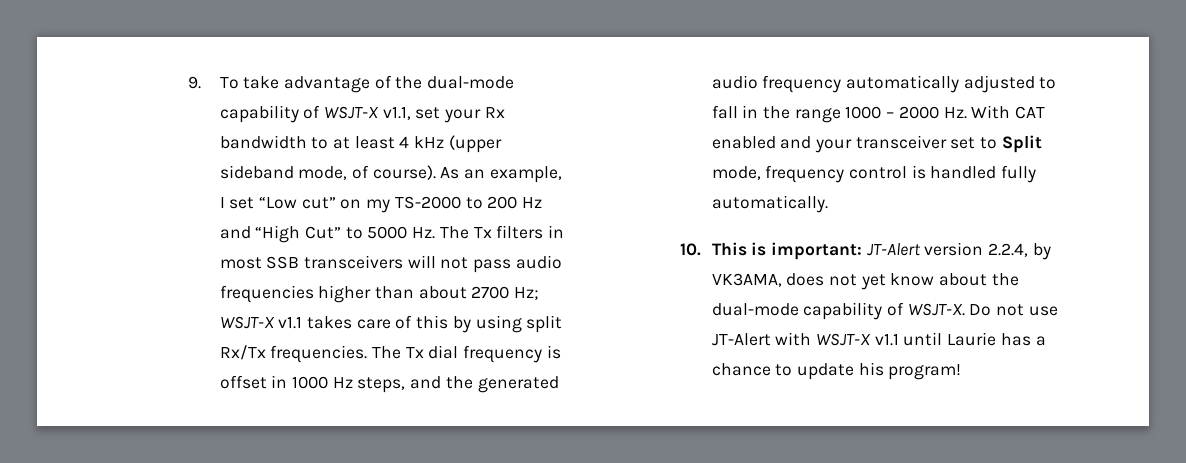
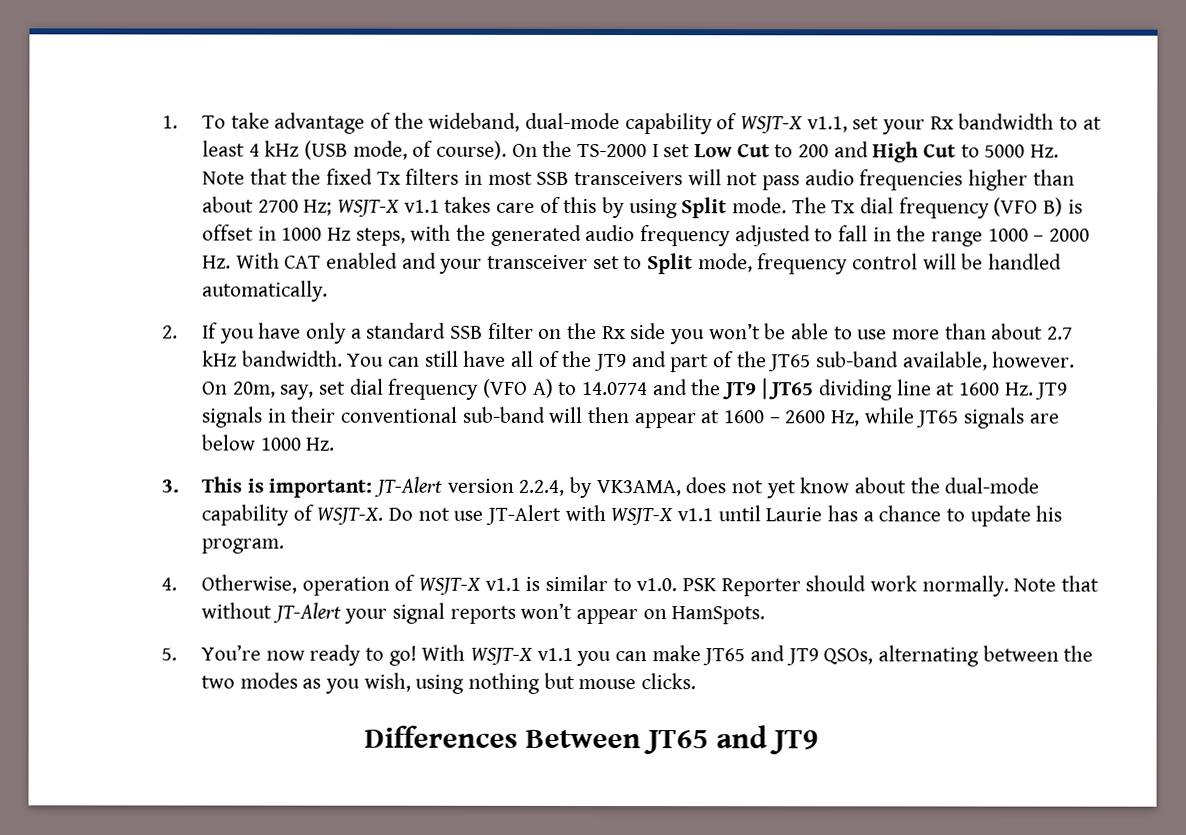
- 9. To take advantage of the dual-mode capability of WSJT-X v1.1, set your Rx bandwidth to at least 4 kHz (upper sideband mode, of course).
+ 1. To take advantage of the wideband, dual-mode capability of WSJT-X v1.1, set your Rx bandwidth to at least 4 kHz (USB mode, of course).
- As an example, I set “Low cut” on my TS-2000 to 200 Hz and “High Cut” to 5000 Hz. The Tx filters in most SSB transceivers will not pass audio frequencies higher than about 2700 Hz; WSJT-X v1.1 takes care of this by using split Rx/Tx frequencies.
+ On the TS-2000 I set Low Cut to 200 and High Cut to 5000 Hz. Note that the fixed Tx filters in most SSB transceivers will not pass audio frequencies higher than about 2700 Hz; WSJT-X v1.1 takes care of this by using Split mode.
- The Tx dial frequency is offset in 1000 Hz steps, and the generated audio frequency automatically adjusted to fall in the range 1000 – 2000 Hz. With CAT enabled and your transceiver set to Split mode, frequency control is handled fully automatically.
- 10. This is important: JT-Alert version 2.2.4, by VK3AMA, does not yet know about the dual-mode capability of WSJT-X.
+ The Tx dial frequency (VFO B) is offset in 1000 Hz steps, with the generated audio frequency adjusted to fall in the range 1000 – 2000 Hz. With CAT enabled and your transceiver set to Split mode, frequency control will be handled automatically.
+ 2. If you have only a standard SSB filter on the Rx side you won’t be able to use more than about 2.7 kHz bandwidth. You can still have all of the JT9 and part of the JT65 sub-band available, however. On 20m, say, set dial frequency (VFO A) to 14.0774 and the JT9 | JT65 dividing line at 1600 Hz. JT9 signals in their conventional sub-band will then appear at 1600 – 2600 Hz, while JT65 signals are below 1000 Hz.
+ 3. This is important: JT-Alert version 2.2.4, by VK3AMA, does not yet know about the dual-mode capability of WSJT-X.
- Do not use JT-Alert with WSJT-X v1.1 until Laurie has a chance to update his program!
+ Do not use JT-Alert with WSJT-X v1.1 until Laurie has a chance to update his program.
+ 4. Otherwise, operation of WSJT-X v1.1 is similar to v1.0. PSK Reporter should work normally. Note that without JT-Alert your signal reports won’t appear on HamSpots.
+ 5. You’re now ready to go! With WSJT-X v1.1 you can make JT65 and JT9 QSOs, alternating between the two modes as you wish, using nothing but mouse clicks.
+ Differences Between JT65 and JT9

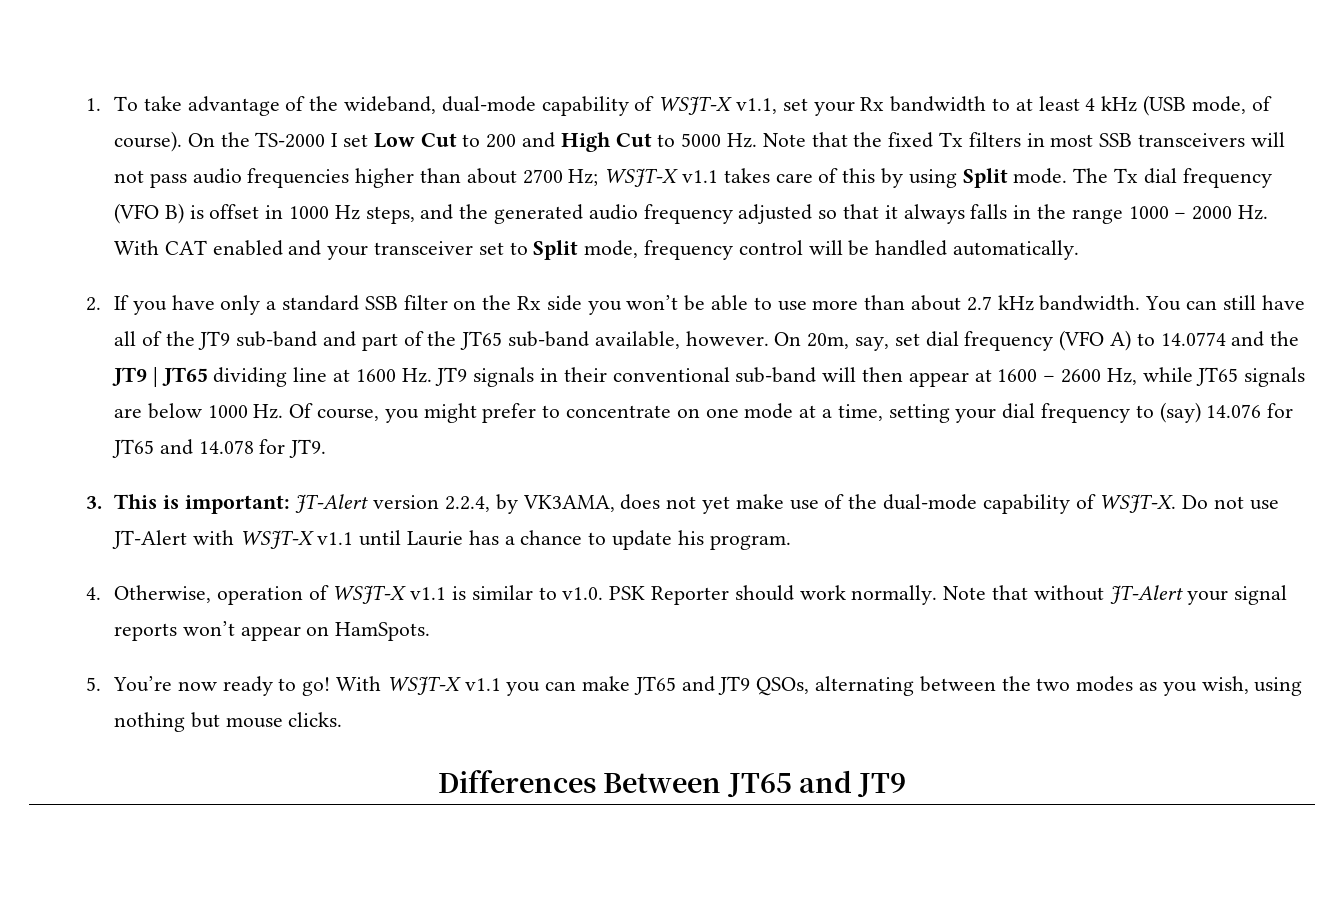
- The Tx dial frequency (VFO B) is offset in 1000 Hz steps, with the generated audio frequency adjusted to fall in the range 1000 – 2000 Hz. With CAT enabled and your transceiver set to Split mode, frequency control will be handled automatically.
+ The Tx dial frequency (VFO B) is offset in 1000 Hz steps, and the generated audio frequency adjusted so that it always falls in the range 1000 – 2000 Hz. With CAT enabled and your transceiver set to Split mode, frequency control will be handled automatically.
- You can still have all of the JT9 and part of the JT65 sub-band available, however.
+ You can still have all of the JT9 sub-band and part of the JT65 sub-band available, however.
- On 20m, say, set dial frequency (VFO A) to 14.0774 and the JT9 | JT65 dividing line at 1600 Hz. JT9 signals in their conventional sub-band will then appear at 1600 – 2600 Hz, while JT65 signals are below 1000 Hz.
+ On 20m, say, set dial frequency (VFO A) to 14.0774 and the JT9 | JT65 dividing line at 1600 Hz. JT9 signals in their conventional sub-band will then appear at 1600 – 2600 Hz, while JT65 signals are below 1000 Hz. Of course, you might prefer to concentrate on one mode at a time, setting your dial frequency to (say) 14.076 for JT65 and 14.078 for JT9.
- 3. This is important: JT-Alert version 2.2.4, by VK3AMA, does not yet know about the dual-mode capability of WSJT-X.
+ 3. This is important: JT-Alert version 2.2.4, by VK3AMA, does not yet make use of the dual-mode capability of WSJT-X.

